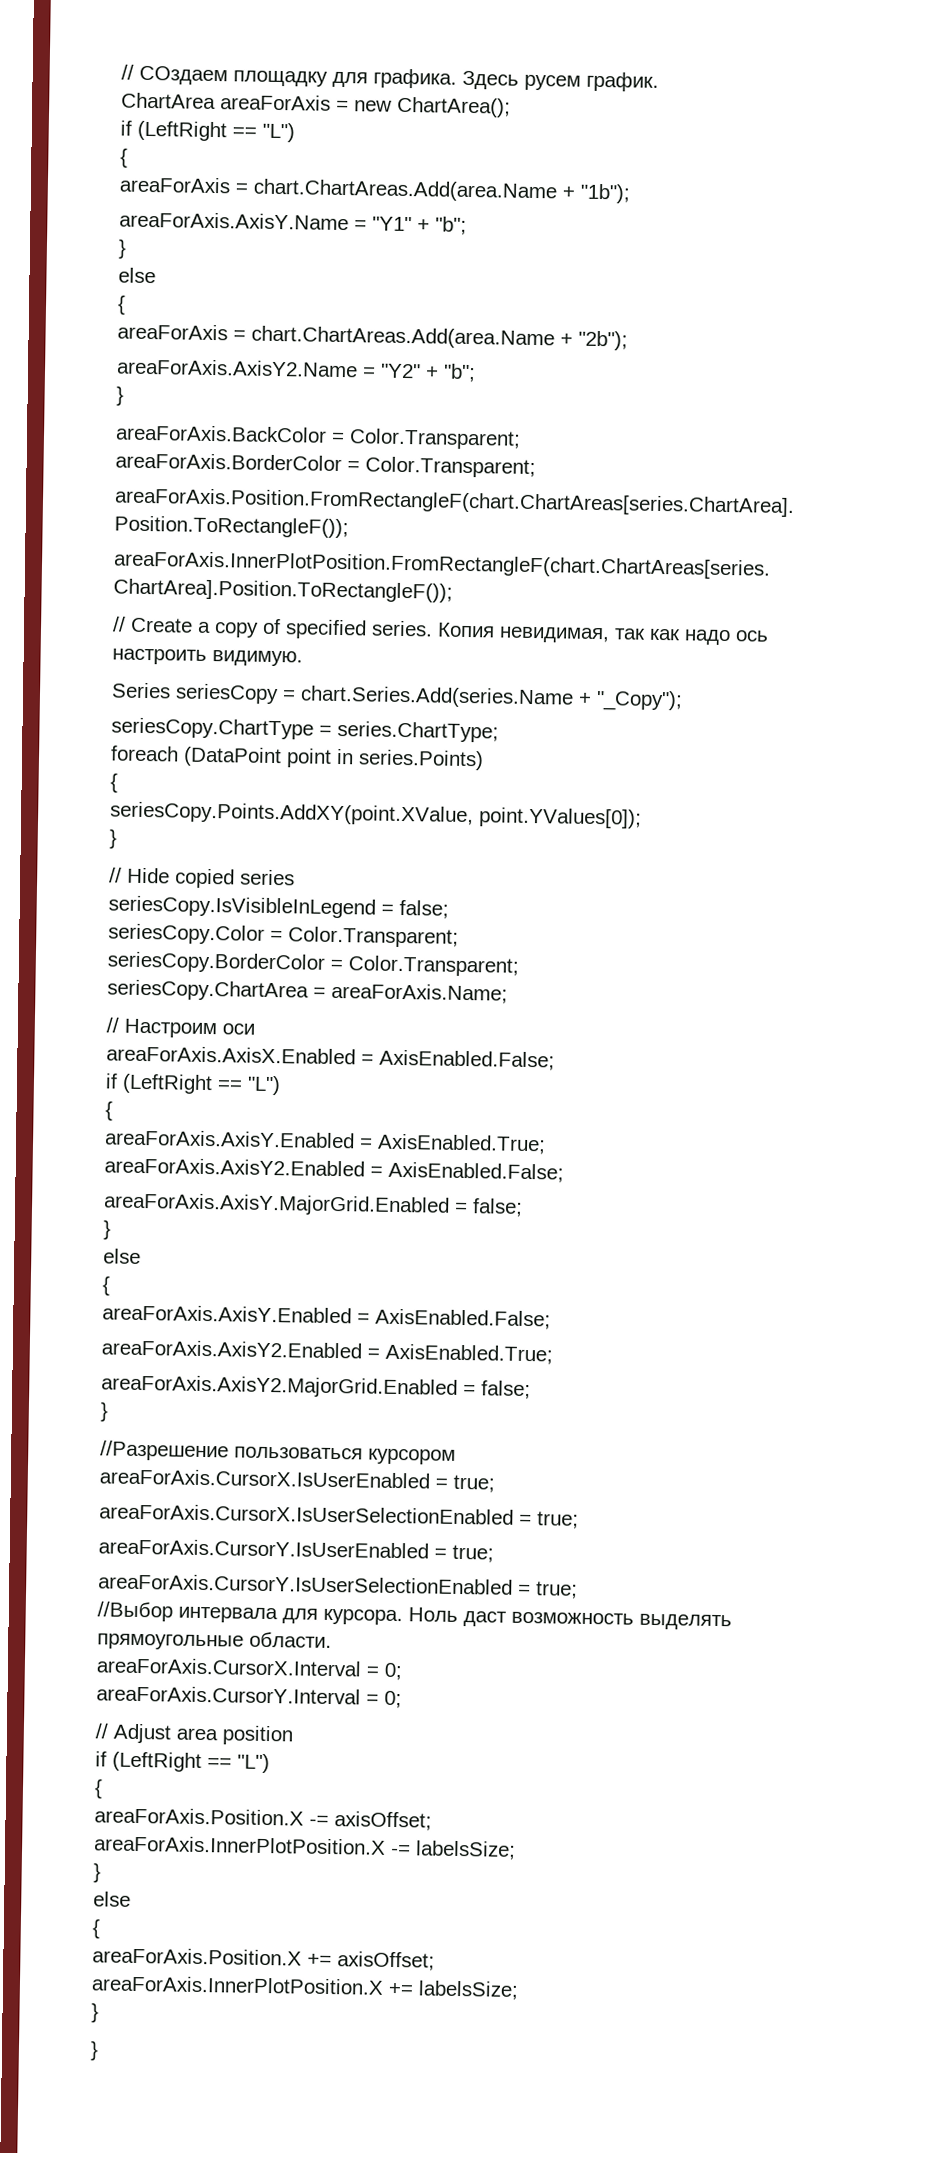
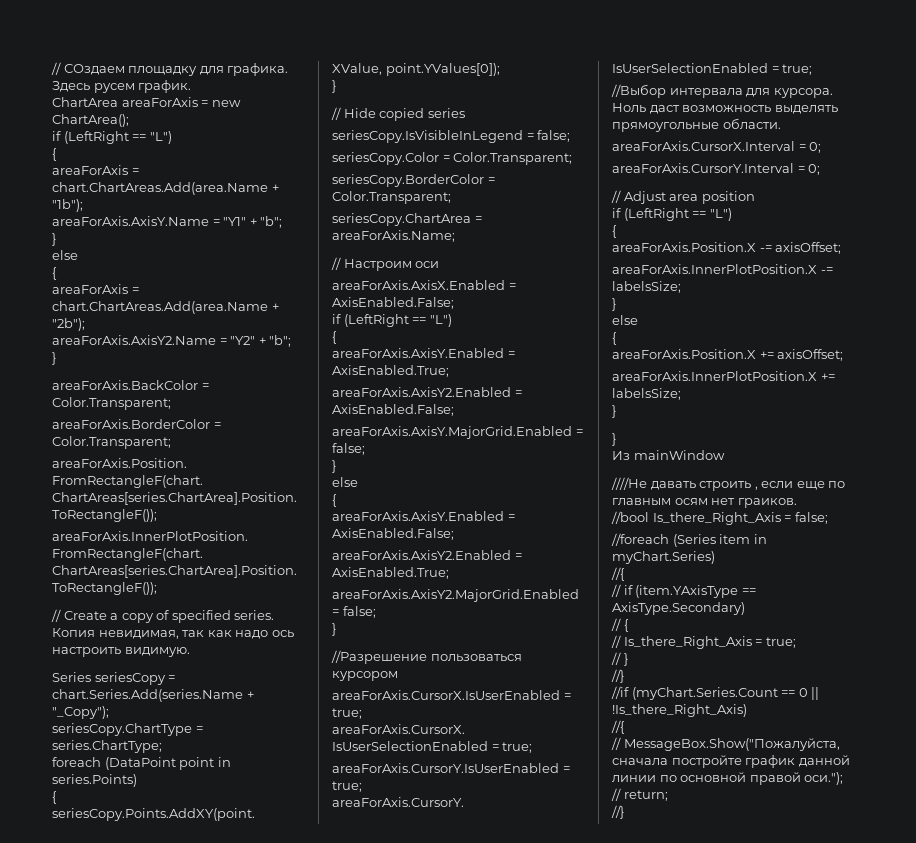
+ Из mainWindow
+ ////Не давать строить , если еще по главным осям нет граиков.
+ //bool Is_there_Right_Axis = false;
+ //foreach (Series item in myChart.Series)
+ //{
+ // if (item.YAxisType == AxisType.Secondary)
+ // {
+ // Is_there_Right_Axis = true;
+ // }
+ //}
+ //if (myChart.Series.Count == 0 || !Is_there_Right_Axis)
+ //{
+ // MessageBox.Show("Пожалуйста, сначала постройте график данной линии по основной правой оси.");
+ // return;
+ //}

